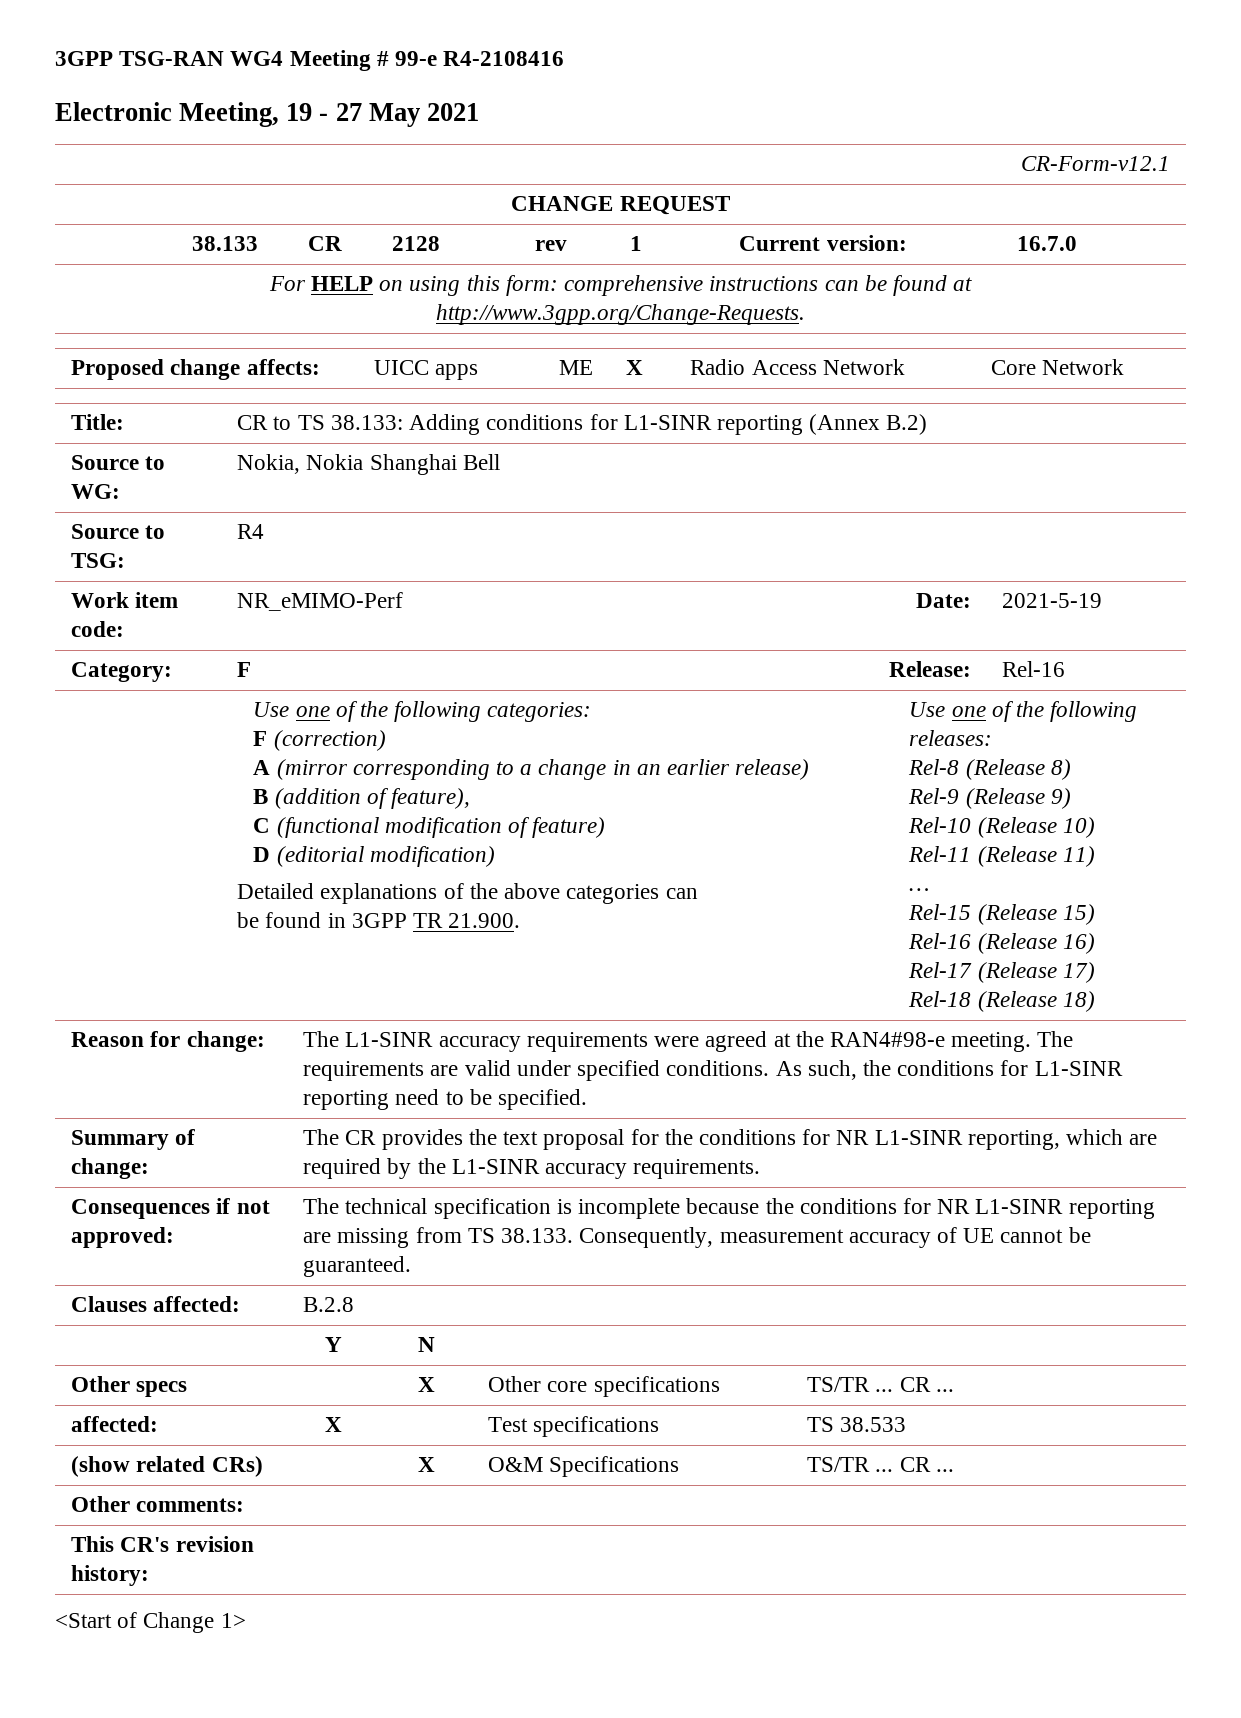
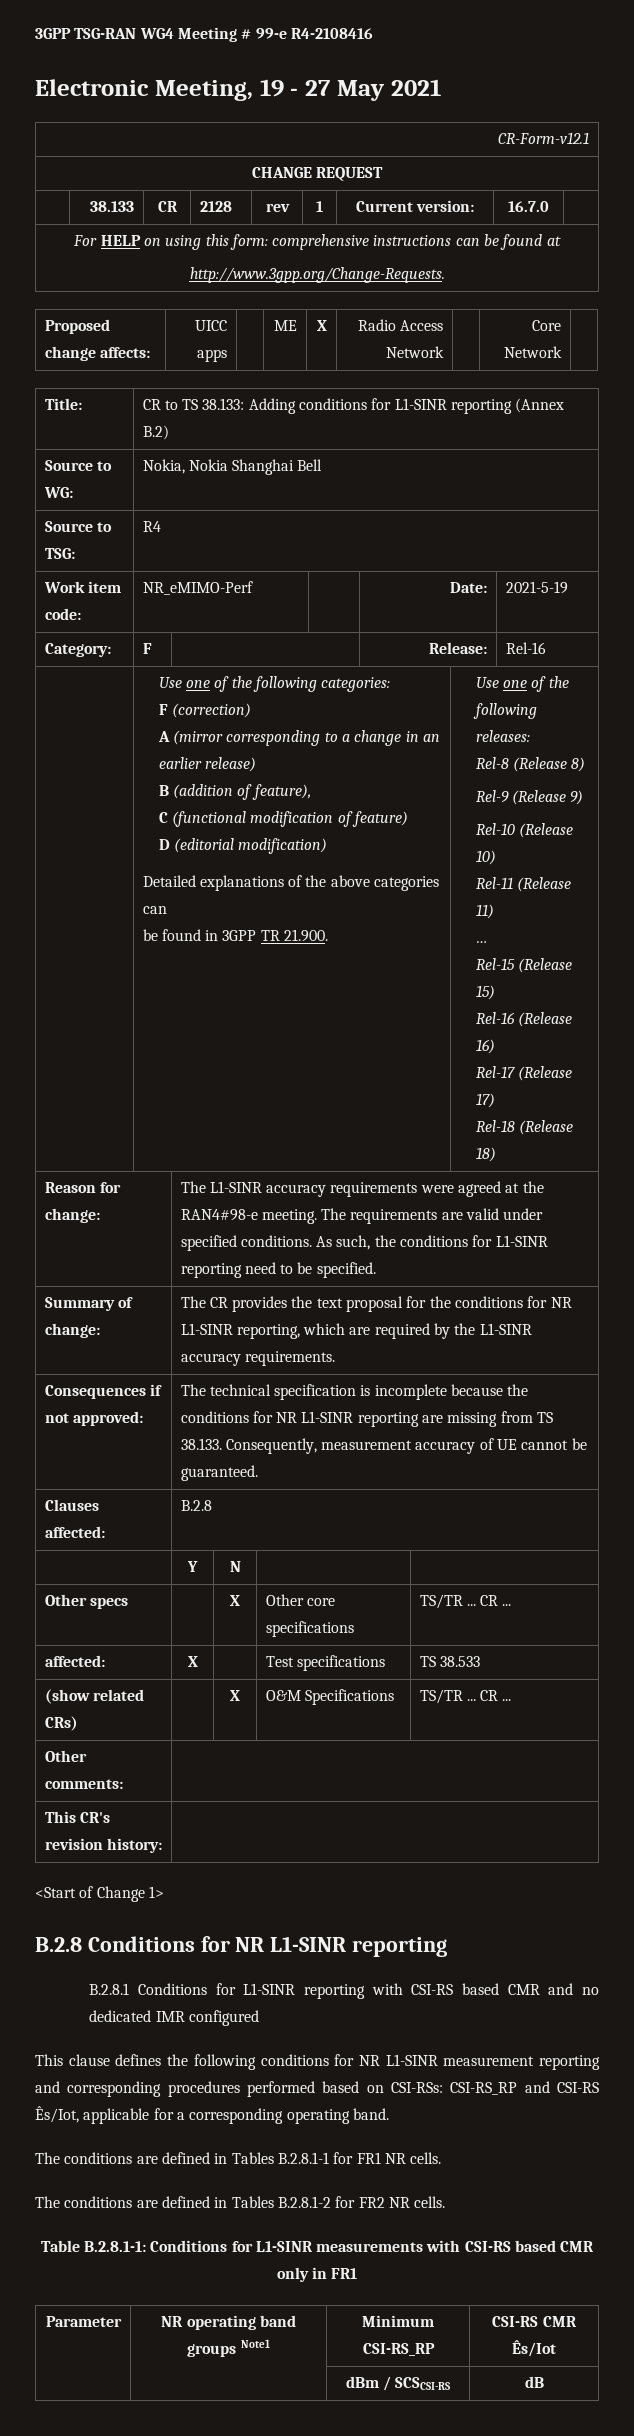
+ B.2.8 Conditions for NR L1-SINR reporting
+ B.2.8.1 Conditions for L1-SINR reporting with CSI-RS based CMR and no dedicated IMR configured
+ This clause defines the following conditions for NR L1-SINR measurement reporting and corresponding procedures performed based on CSI-RSs: CSI-RS_RP and CSI-RS Ês/Iot, applicable for a corresponding operating band.
+ The conditions are defined in Tables B.2.8.1-1 for FR1 NR cells.
+ The conditions are defined in Tables B.2.8.1-2 for FR2 NR cells.
+ Table B.2.8.1-1: Conditions for L1-SINR measurements with CSI-RS based CMR only in FR1
+ Parameter | NR operating band groups Note1 | Minimum CSI-RS_RP | CSI-RS CMR Ês/Iot
+ | | dBm / SCSCSI-RS | dB

